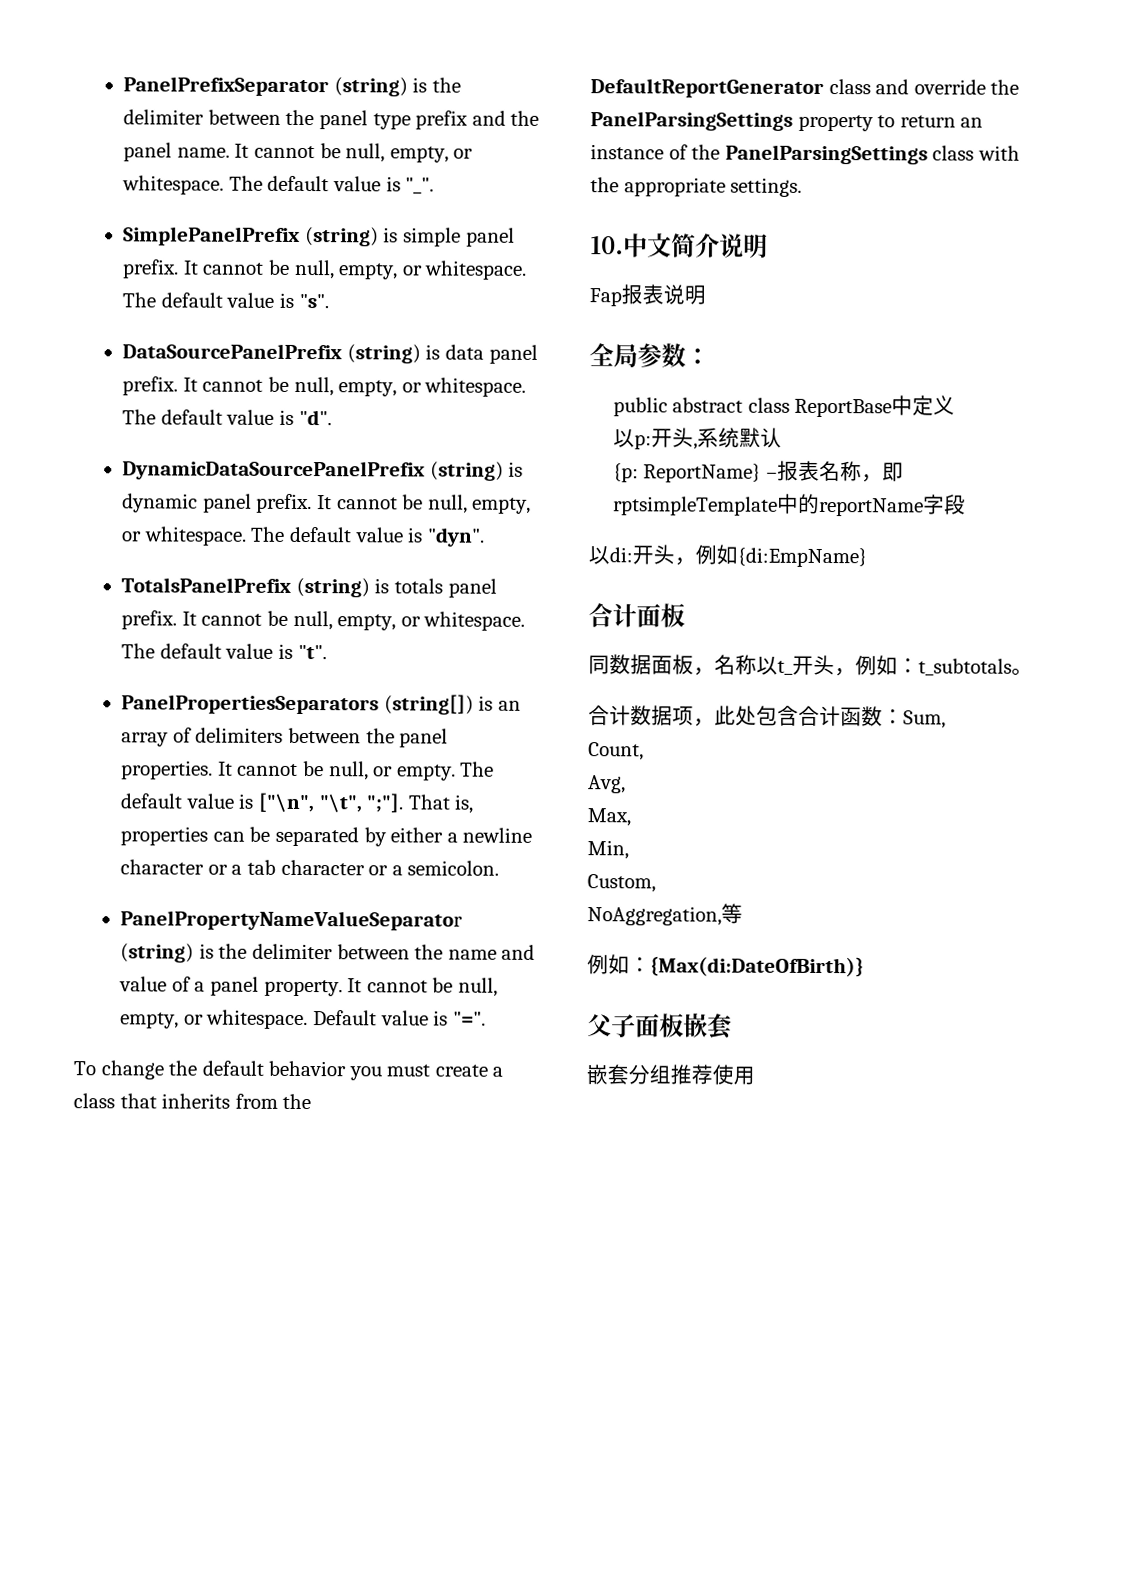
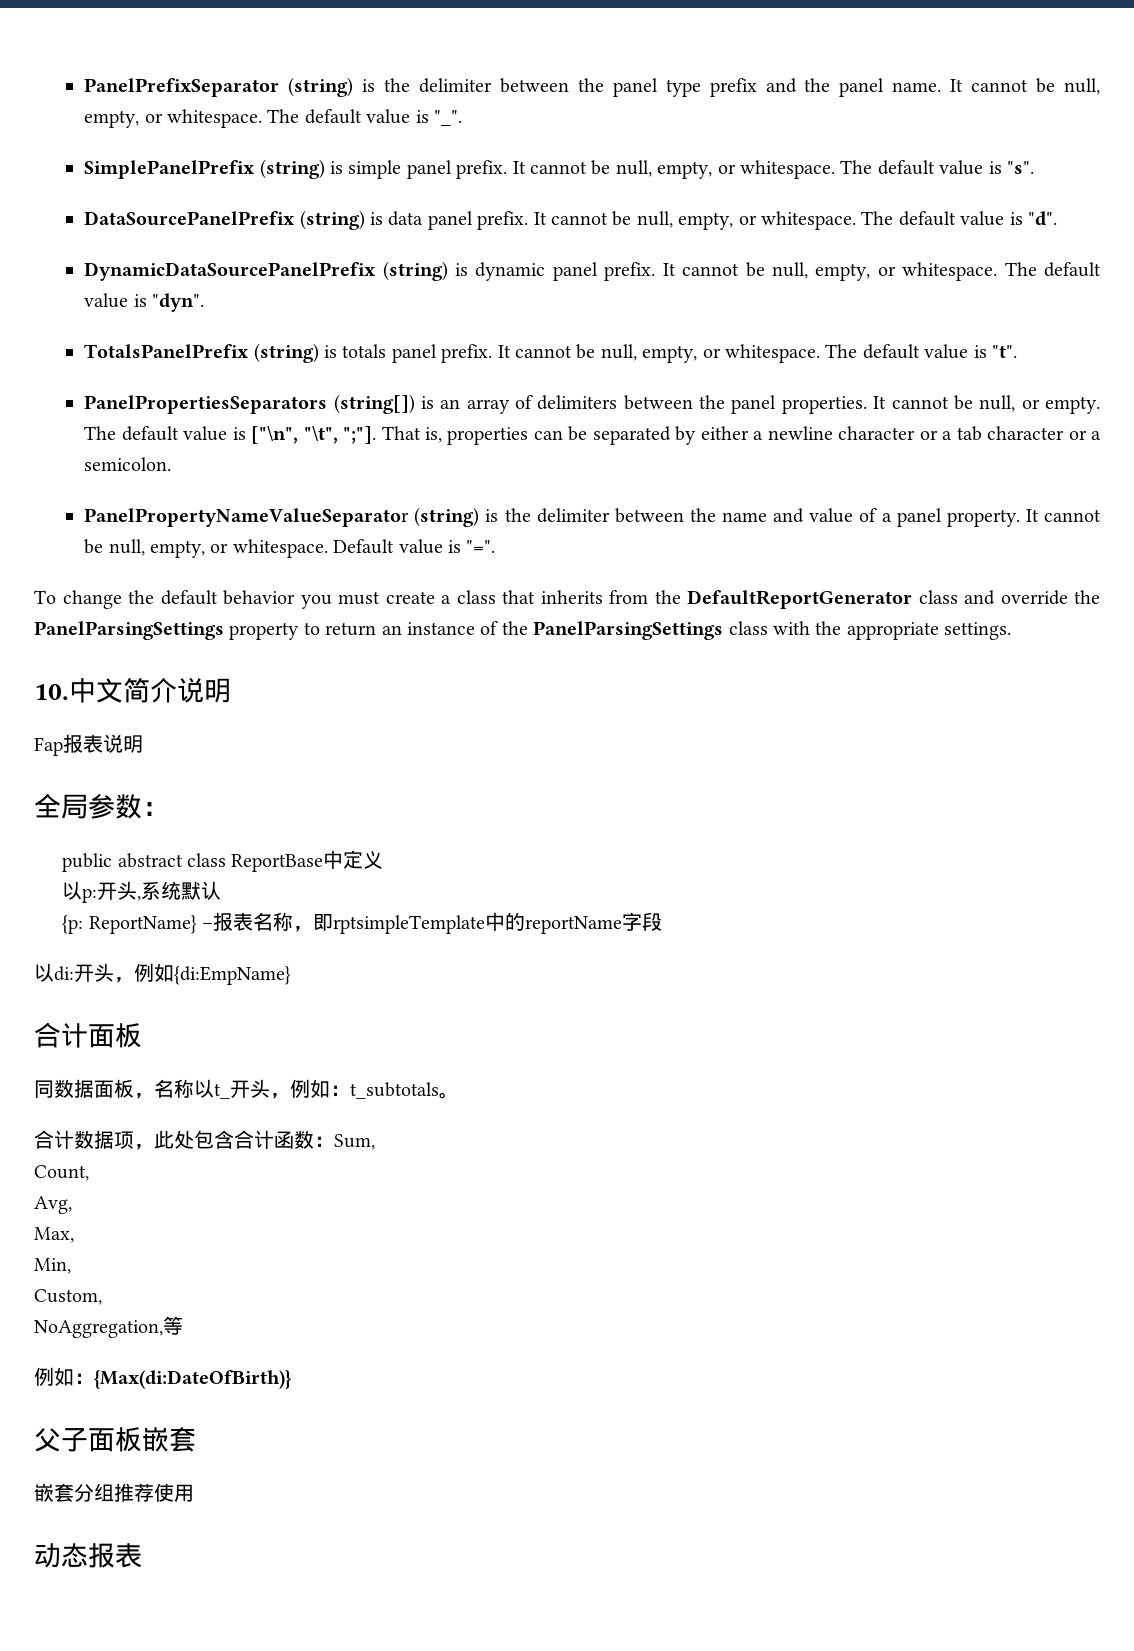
+ 动态报表

